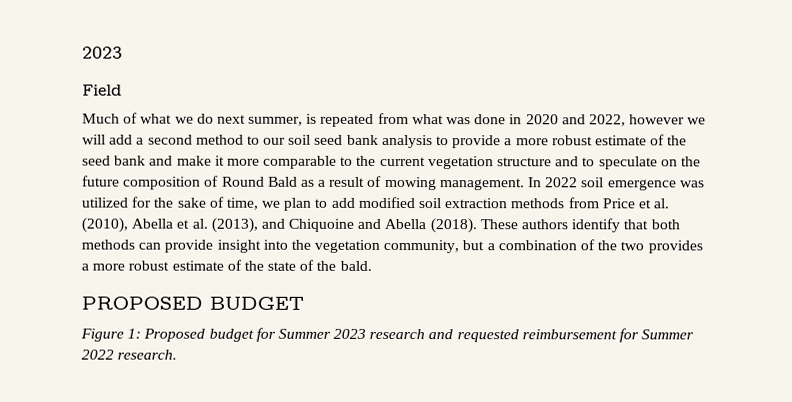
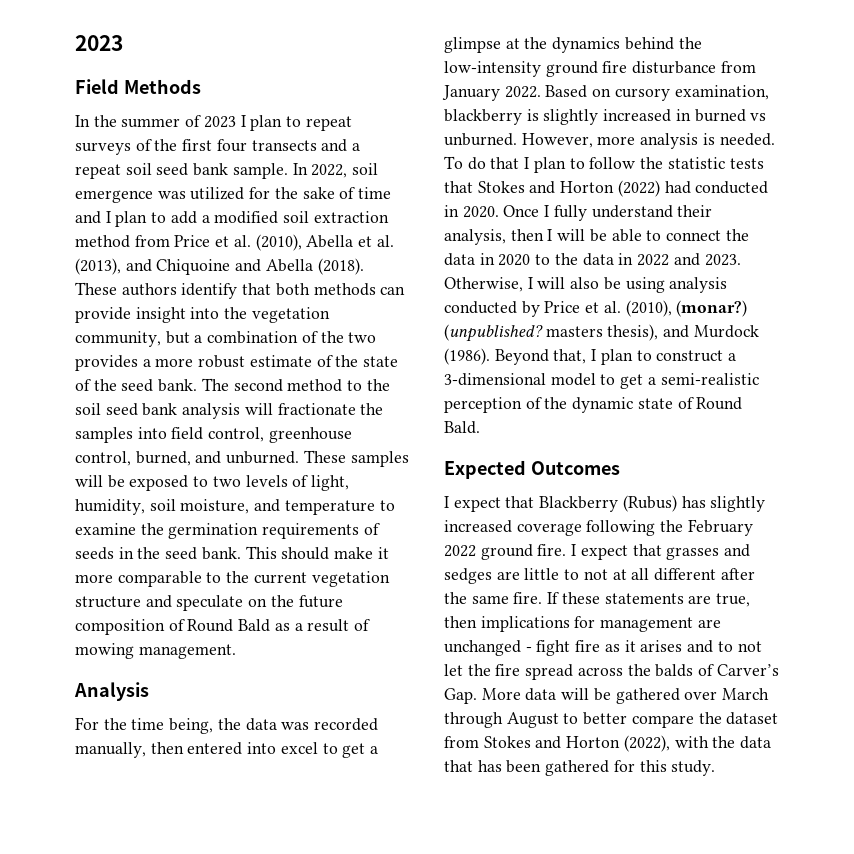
- Field
- Much of what we do next summer, is repeated from what was done in 2020 and 2022, however we will add a second method to our soil seed bank analysis to provide a more robust estimate of the seed bank and make it more comparable to the current vegetation structure and to speculate on the future composition of Round Bald as a result of mowing management. In 2022 soil emergence was utilized for the sake of time, we plan to add modified soil extraction methods from Price et al. (2010), Abella et al. (2013), and Chiquoine and Abella (2018).
+ Field Methods
+ In the summer of 2023 I plan to repeat surveys of the first four transects and a repeat soil seed bank sample. In 2022, soil emergence was utilized for the sake of time and I plan to add a modified soil extraction method from Price et al. (2010), Abella et al. (2013), and Chiquoine and Abella (2018).
- These authors identify that both methods can provide insight into the vegetation community, but a combination of the two provides a more robust estimate of the state of the bald.
- PROPOSED BUDGET
- Figure 1: Proposed budget for Summer 2023 research and requested reimbursement for Summer 2022 research.
+ These authors identify that both methods can provide insight into the vegetation community, but a combination of the two provides a more robust estimate of the state of the seed bank. The second method to the soil seed bank analysis will fractionate the samples into field control, greenhouse control, burned, and unburned. These samples will be exposed to two levels of light, humidity, soil moisture, and temperature to examine the germination requirements of seeds in the seed bank. This should make it more comparable to the current vegetation structure and speculate on the future composition of Round Bald as a result of mowing management.
+ Analysis
+ For the time being, the data was recorded manually, then entered into excel to get a glimpse at the dynamics behind the low-intensity ground fire disturbance from January 2022. Based on cursory examination, blackberry is slightly increased in burned vs unburned. However, more analysis is needed. To do that I plan to follow the statistic tests that Stokes and Horton (2022) had conducted in 2020. Once I fully understand their analysis, then I will be able to connect the data in 2020 to the data in 2022 and 2023. Otherwise, I will also be using analysis conducted by Price et al. (2010), (monar?) (unpublished? masters thesis), and Murdock (1986). Beyond that, I plan to construct a 3-dimensional model to get a semi-realistic perception of the dynamic state of Round Bald.
+ Expected Outcomes
+ I expect that Blackberry (Rubus) has slightly increased coverage following the February 2022 ground fire. I expect that grasses and sedges are little to not at all different after the same fire. If these statements are true, then implications for management are unchanged - fight fire as it arises and to not let the fire spread across the balds of Carver’s Gap. More data will be gathered over March through August to better compare the dataset from Stokes and Horton (2022), with the data that has been gathered for this study.

